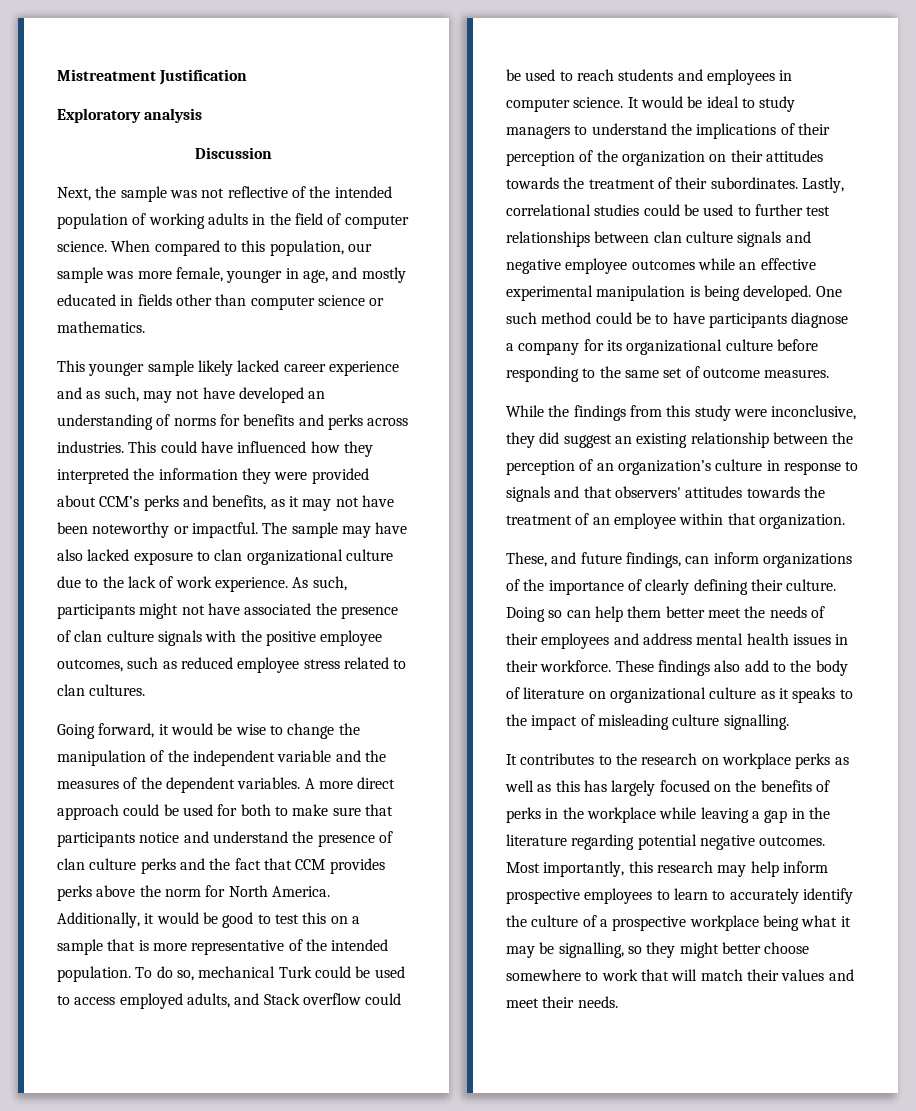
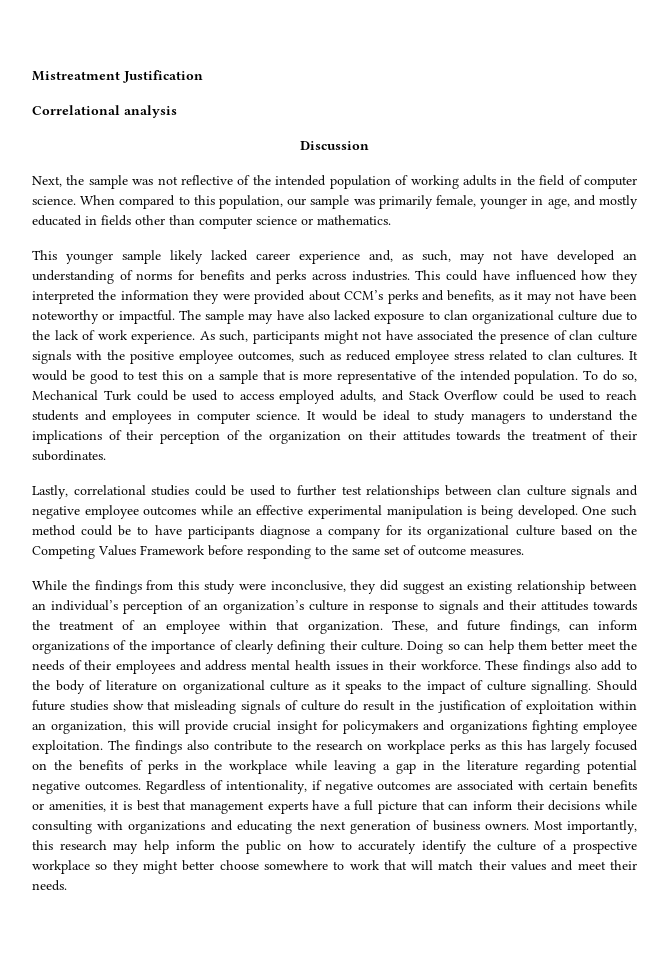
- Exploratory analysis
+ Correlational analysis
- When compared to this population, our sample was more female, younger in age, and mostly educated in fields other than computer science or mathematics.
+ When compared to this population, our sample was primarily female, younger in age, and mostly educated in fields other than computer science or mathematics.
- This younger sample likely lacked career experience and as such, may not have developed an understanding of norms for benefits and perks across industries.
+ This younger sample likely lacked career experience and, as such, may not have developed an understanding of norms for benefits and perks across industries.
- As such, participants might not have associated the presence of clan culture signals with the positive employee outcomes, such as reduced employee stress related to clan cultures.
- Going forward, it would be wise to change the manipulation of the independent variable and the measures of the dependent variables. A more direct approach could be used for both to make sure that participants notice and understand the presence of clan culture perks and the fact that CCM provides perks above the norm for North America. Additionally, it would be good to test this on a sample that is more representative of the intended population.
+ As such, participants might not have associated the presence of clan culture signals with the positive employee outcomes, such as reduced employee stress related to clan cultures. It would be good to test this on a sample that is more representative of the intended population.
- To do so, mechanical Turk could be used to access employed adults, and Stack overflow could be used to reach students and employees in computer science.
+ To do so, Mechanical Turk could be used to access employed adults, and Stack Overflow could be used to reach students and employees in computer science.
- It would be ideal to study managers to understand the implications of their perception of the organization on their attitudes towards the treatment of their subordinates. Lastly, correlational studies could be used to further test relationships between clan culture signals and negative employee outcomes while an effective experimental manipulation is being developed.
+ It would be ideal to study managers to understand the implications of their perception of the organization on their attitudes towards the treatment of their subordinates.
+ Lastly, correlational studies could be used to further test relationships between clan culture signals and negative employee outcomes while an effective experimental manipulation is being developed.
- One such method could be to have participants diagnose a company for its organizational culture before responding to the same set of outcome measures.
+ One such method could be to have participants diagnose a company for its organizational culture based on the Competing Values Framework before responding to the same set of outcome measures.
- While the findings from this study were inconclusive, they did suggest an existing relationship between the perception of an organization’s culture in response to signals and that observers' attitudes towards the treatment of an employee within that organization.
- These, and future findings, can inform organizations of the importance of clearly defining their culture.
+ While the findings from this study were inconclusive, they did suggest an existing relationship between an individual’s perception of an organization’s culture in response to signals and their attitudes towards the treatment of an employee within that organization. These, and future findings, can inform organizations of the importance of clearly defining their culture.
- These findings also add to the body of literature on organizational culture as it speaks to the impact of misleading culture signalling.
- It contributes to the research on workplace perks as well as this has largely focused on the benefits of perks in the workplace while leaving a gap in the literature regarding potential negative outcomes.
+ These findings also add to the body of literature on organizational culture as it speaks to the impact of culture signalling. Should future studies show that misleading signals of culture do result in the justification of exploitation within an organization, this will provide crucial insight for policymakers and organizations fighting employee exploitation. The findings also contribute to the research on workplace perks as this has largely focused on the benefits of perks in the workplace while leaving a gap in the literature regarding potential negative outcomes.
+ Regardless of intentionality, if negative outcomes are associated with certain benefits or amenities, it is best that management experts have a full picture that can inform their decisions while consulting with organizations and educating the next generation of business owners.
- Most importantly, this research may help inform prospective employees to learn to accurately identify the culture of a prospective workplace being what it may be signalling, so they might better choose somewhere to work that will match their values and meet their needs.
+ Most importantly, this research may help inform the public on how to accurately identify the culture of a prospective workplace so they might better choose somewhere to work that will match their values and meet their needs.

